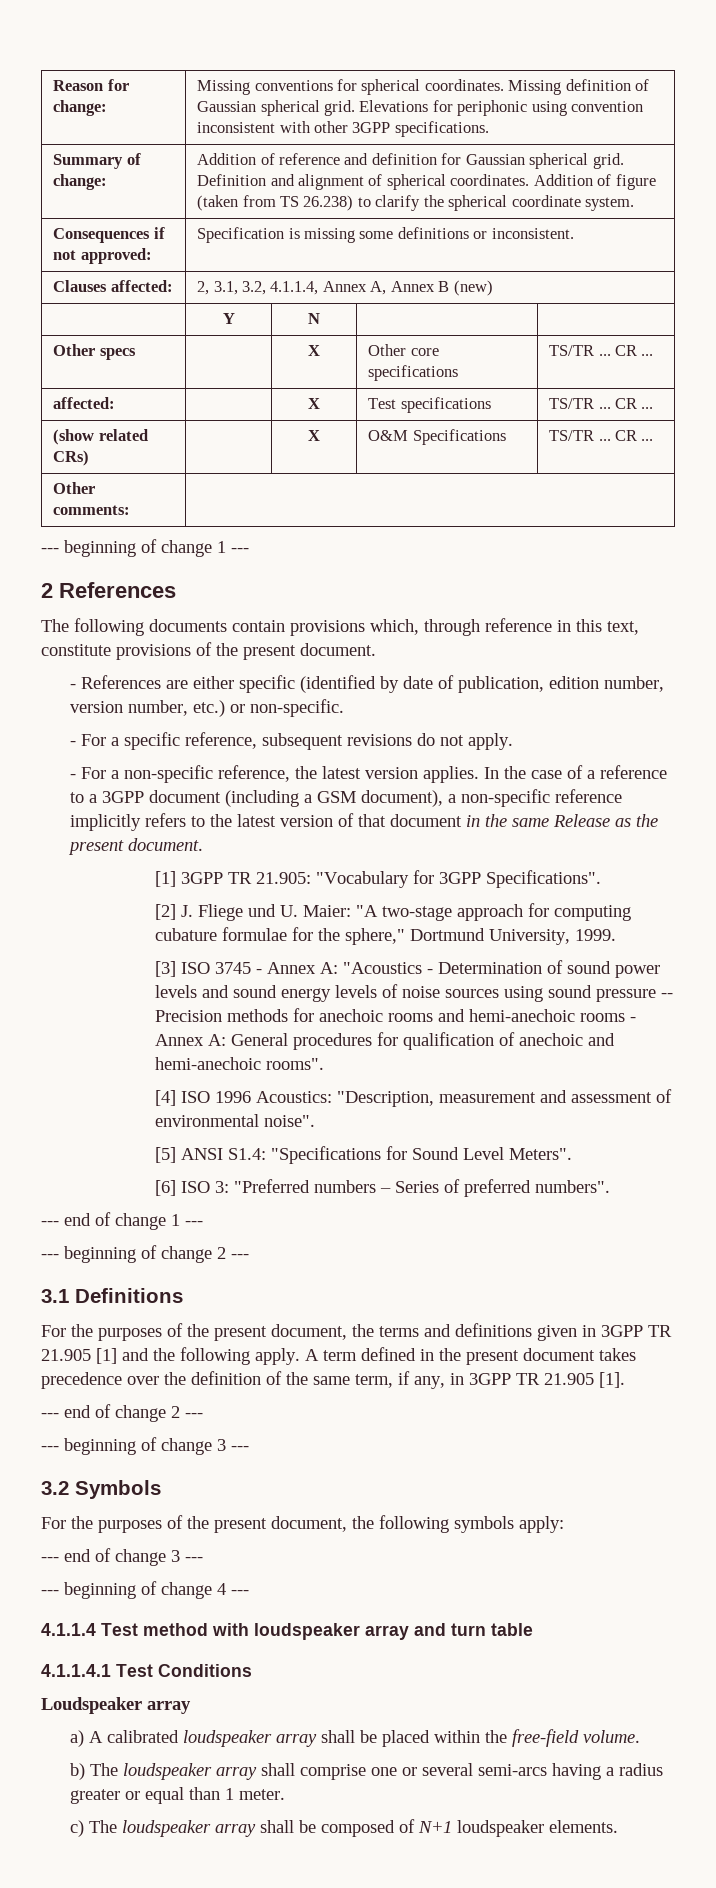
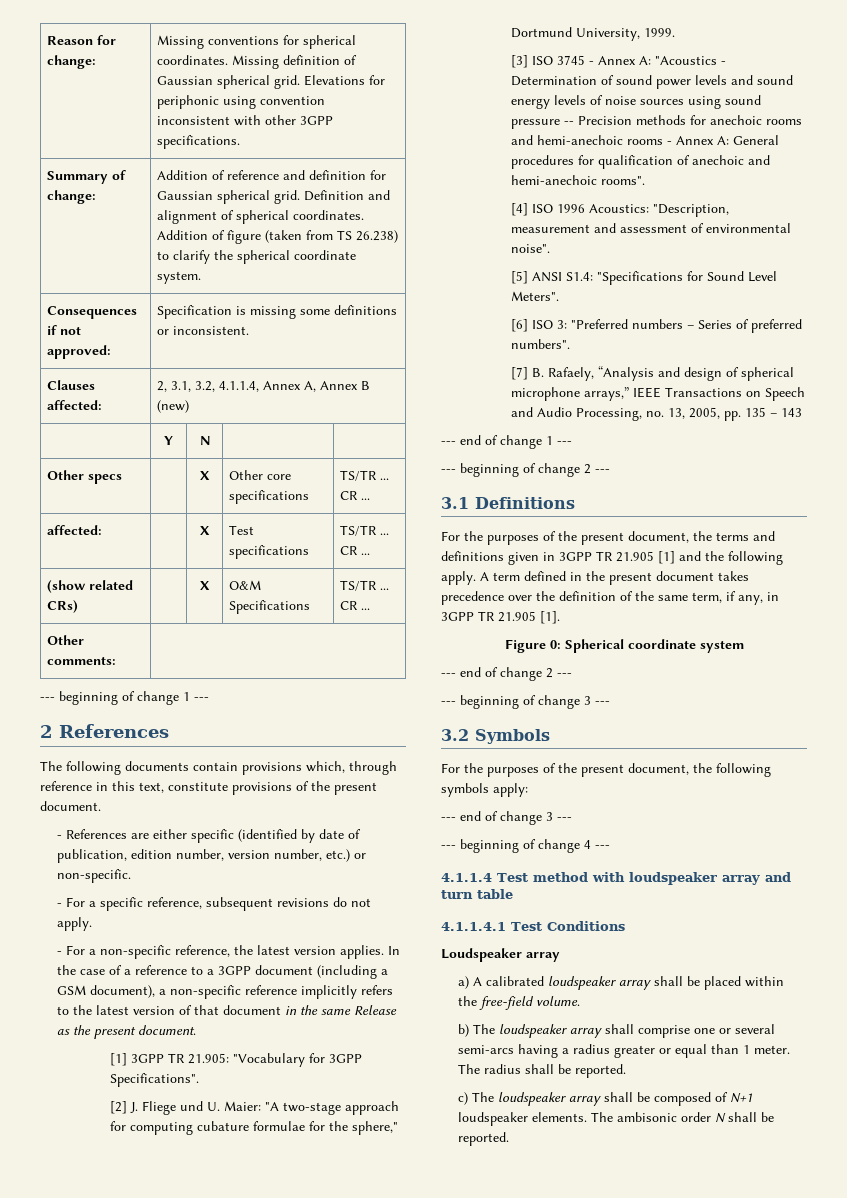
+ [7] B. Rafaely, “Analysis and design of spherical microphone arrays,” IEEE Transactions on Speech and Audio Processing, no. 13, 2005, pp. 135 – 143
+ Figure 0: Spherical coordinate system
+ The radius shall be reported.
+ The ambisonic order N shall be reported.

